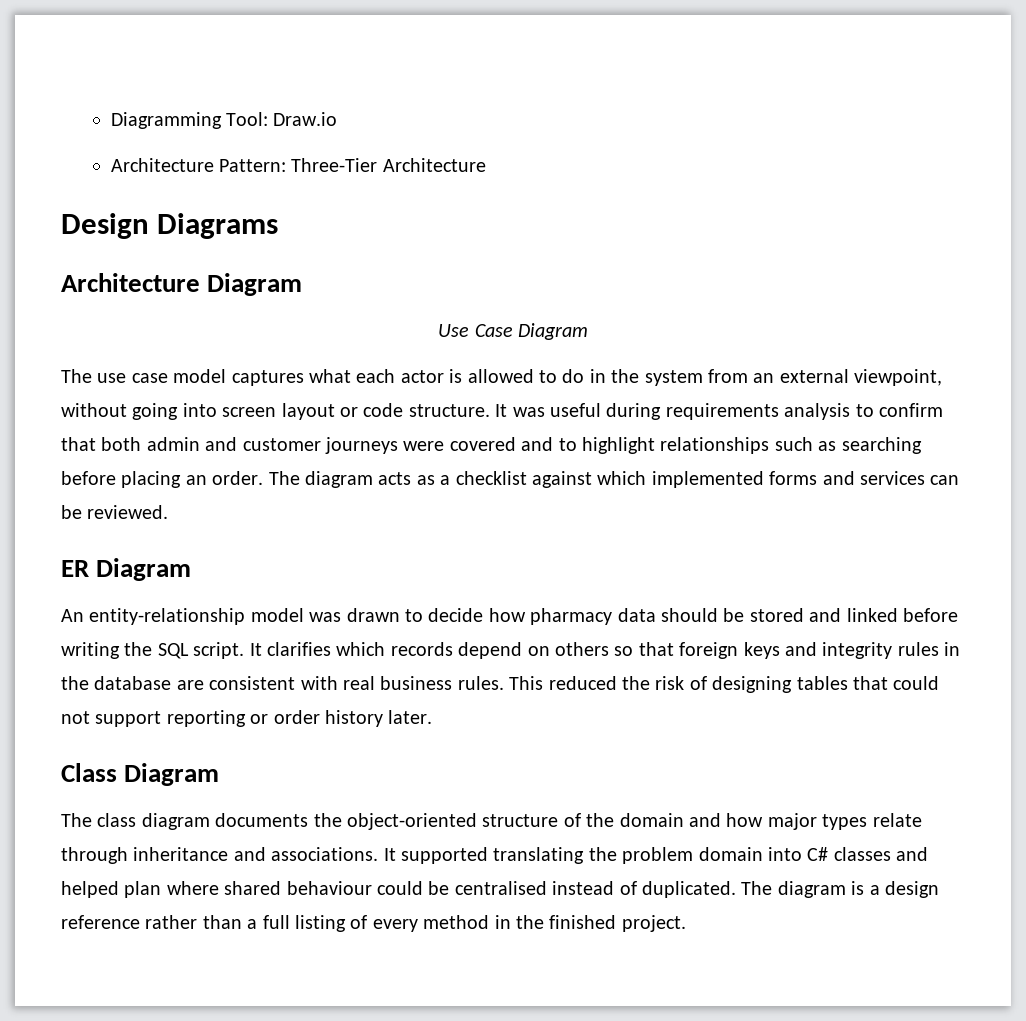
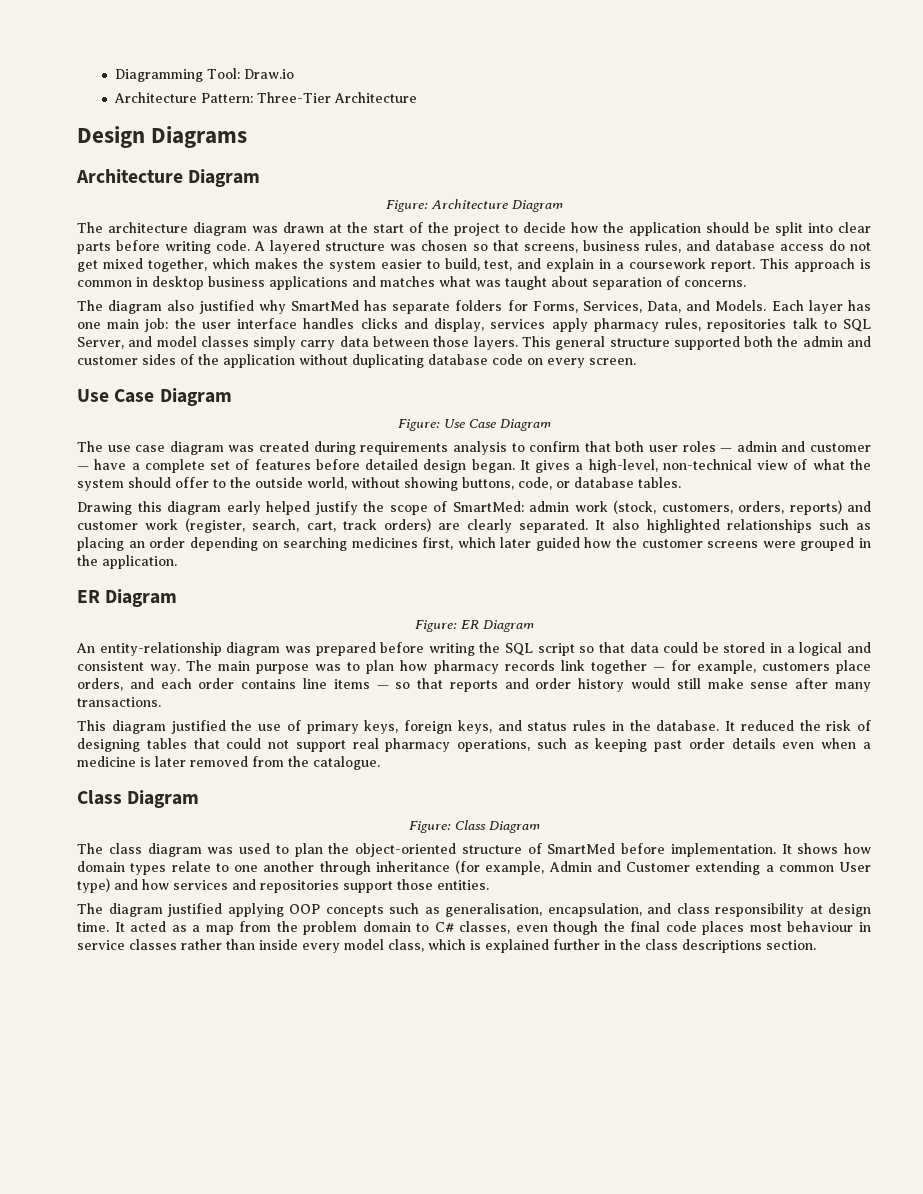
+ Figure: Architecture Diagram
+ The architecture diagram was drawn at the start of the project to decide how the application should be split into clear parts before writing code. A layered structure was chosen so that screens, business rules, and database access do not get mixed together, which makes the system easier to build, test, and explain in a coursework report. This approach is common in desktop business applications and matches what was taught about separation of concerns.
+ The diagram also justified why SmartMed has separate folders for Forms, Services, Data, and Models. Each layer has one main job: the user interface handles clicks and display, services apply pharmacy rules, repositories talk to SQL Server, and model classes simply carry data between those layers. This general structure supported both the admin and customer sides of the application without duplicating database code on every screen.
  Use Case Diagram
+ Figure: Use Case Diagram
- The use case model captures what each actor is allowed to do in the system from an external viewpoint, without going into screen layout or code structure. It was useful during requirements analysis to confirm that both admin and customer journeys were covered and to highlight relationships such as searching before placing an order. The diagram acts as a checklist against which implemented forms and services can be reviewed.
+ The use case diagram was created during requirements analysis to confirm that both user roles — admin and customer — have a complete set of features before detailed design began. It gives a high-level, non-technical view of what the system should offer to the outside world, without showing buttons, code, or database tables.
+ Drawing this diagram early helped justify the scope of SmartMed: admin work (stock, customers, orders, reports) and customer work (register, search, cart, track orders) are clearly separated. It also highlighted relationships such as placing an order depending on searching medicines first, which later guided how the customer screens were grouped in the application.
  ER Diagram
+ Figure: ER Diagram
- An entity-relationship model was drawn to decide how pharmacy data should be stored and linked before writing the SQL script. It clarifies which records depend on others so that foreign keys and integrity rules in the database are consistent with real business rules. This reduced the risk of designing tables that could not support reporting or order history later.
+ An entity-relationship diagram was prepared before writing the SQL script so that data could be stored in a logical and consistent way. The main purpose was to plan how pharmacy records link together — for example, customers place orders, and each order contains line items — so that reports and order history would still make sense after many transactions.
+ This diagram justified the use of primary keys, foreign keys, and status rules in the database. It reduced the risk of designing tables that could not support real pharmacy operations, such as keeping past order details even when a medicine is later removed from the catalogue.
  Class Diagram
+ Figure: Class Diagram
- The class diagram documents the object-oriented structure of the domain and how major types relate through inheritance and associations. It supported translating the problem domain into C# classes and helped plan where shared behaviour could be centralised instead of duplicated. The diagram is a design reference rather than a full listing of every method in the finished project.
+ The class diagram was used to plan the object-oriented structure of SmartMed before implementation. It shows how domain types relate to one another through inheritance (for example, Admin and Customer extending a common User type) and how services and repositories support those entities.
+ The diagram justified applying OOP concepts such as generalisation, encapsulation, and class responsibility at design time. It acted as a map from the problem domain to C# classes, even though the final code places most behaviour in service classes rather than inside every model class, which is explained further in the class descriptions section.

